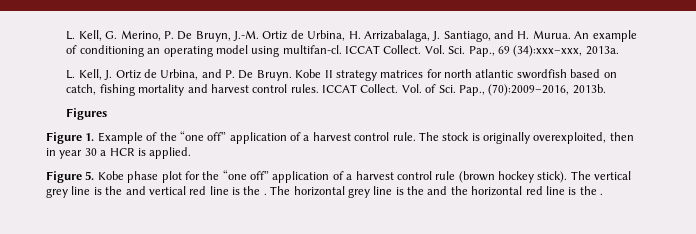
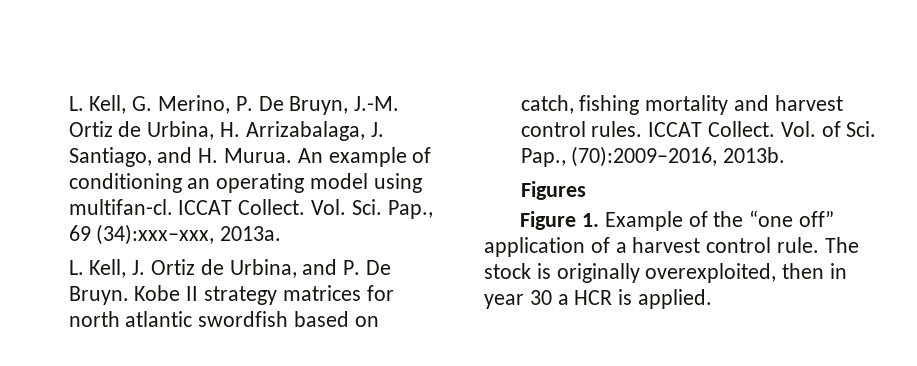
- Figure 5. Kobe phase plot for the “one off” application of a harvest control rule (brown hockey stick). The vertical grey line is the and vertical red line is the . The horizontal grey line is the and the horizontal red line is the .

